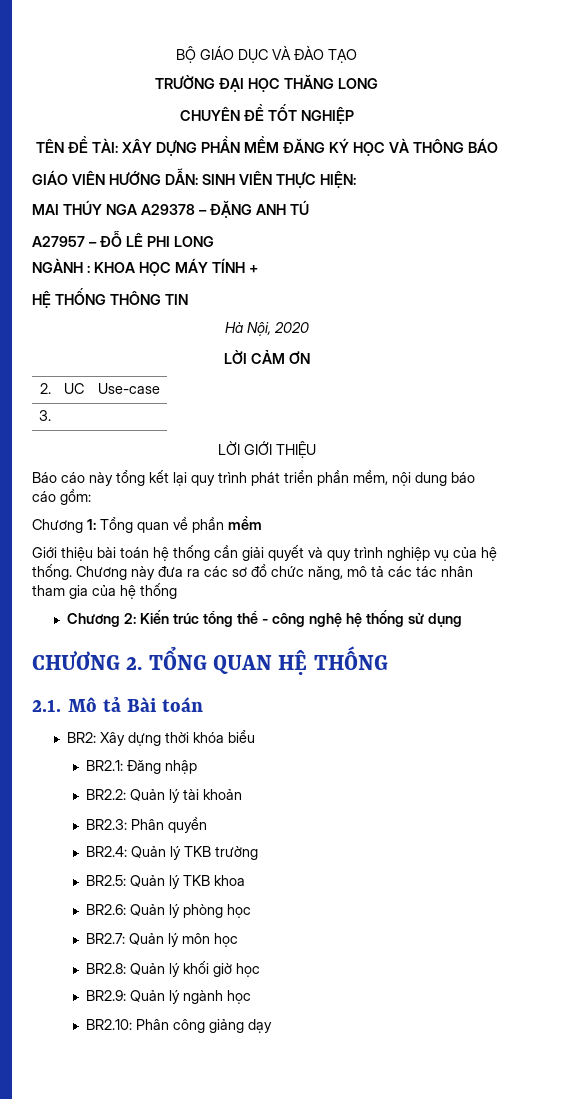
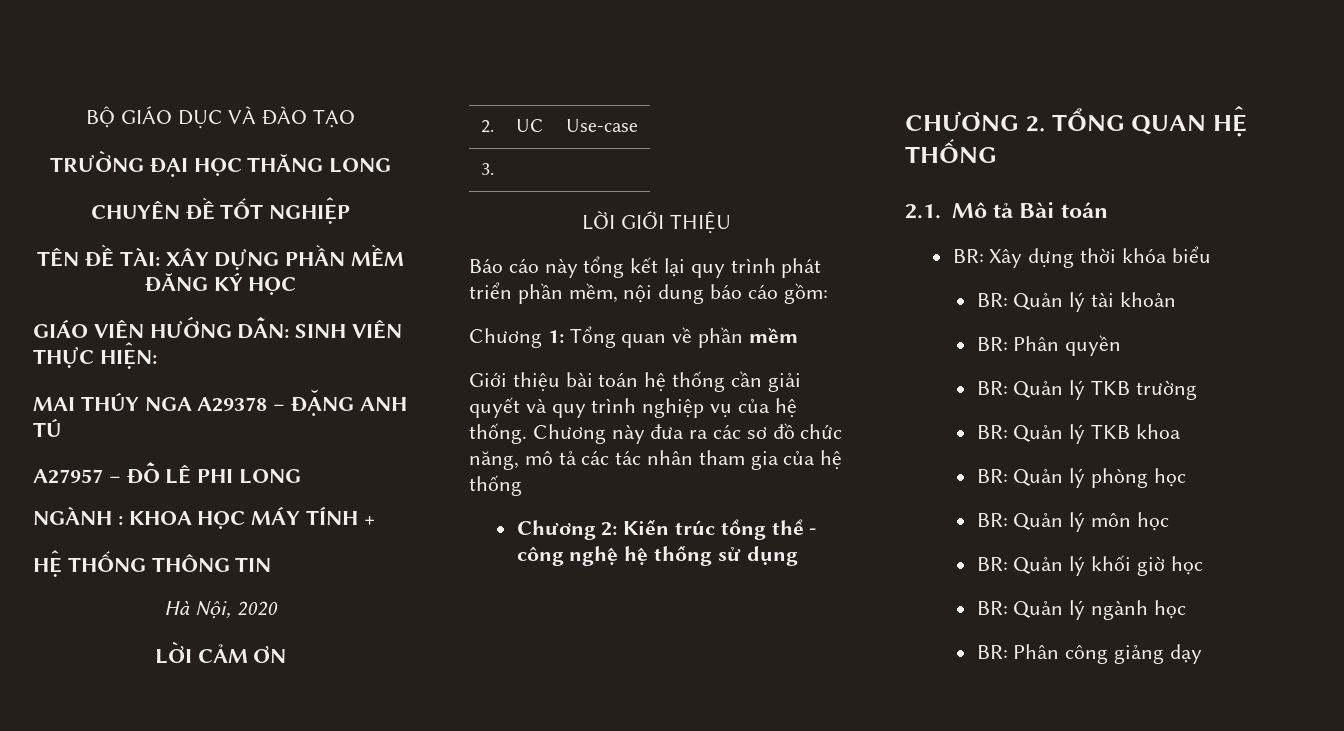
- TÊN ĐỀ TÀI: XÂY DỰNG PHẦN MỀM ĐĂNG KÝ HỌC VÀ THÔNG BÁO
+ TÊN ĐỀ TÀI: XÂY DỰNG PHẦN MỀM ĐĂNG KÝ HỌC
- BR2: Xây dựng thời khóa biểu
+ BR: Xây dựng thời khóa biểu
- BR2.1: Đăng nhập
- BR2.2: Quản lý tài khoản
+ BR: Quản lý tài khoản
- BR2.3: Phân quyền
+ BR: Phân quyền
- BR2.4: Quản lý TKB trường
+ BR: Quản lý TKB trường
- BR2.5: Quản lý TKB khoa
+ BR: Quản lý TKB khoa
- BR2.6: Quản lý phòng học
+ BR: Quản lý phòng học
- BR2.7: Quản lý môn học
+ BR: Quản lý môn học
- BR2.8: Quản lý khối giờ học
+ BR: Quản lý khối giờ học
- BR2.9: Quản lý ngành học
+ BR: Quản lý ngành học
- BR2.10: Phân công giảng dạy
+ BR: Phân công giảng dạy

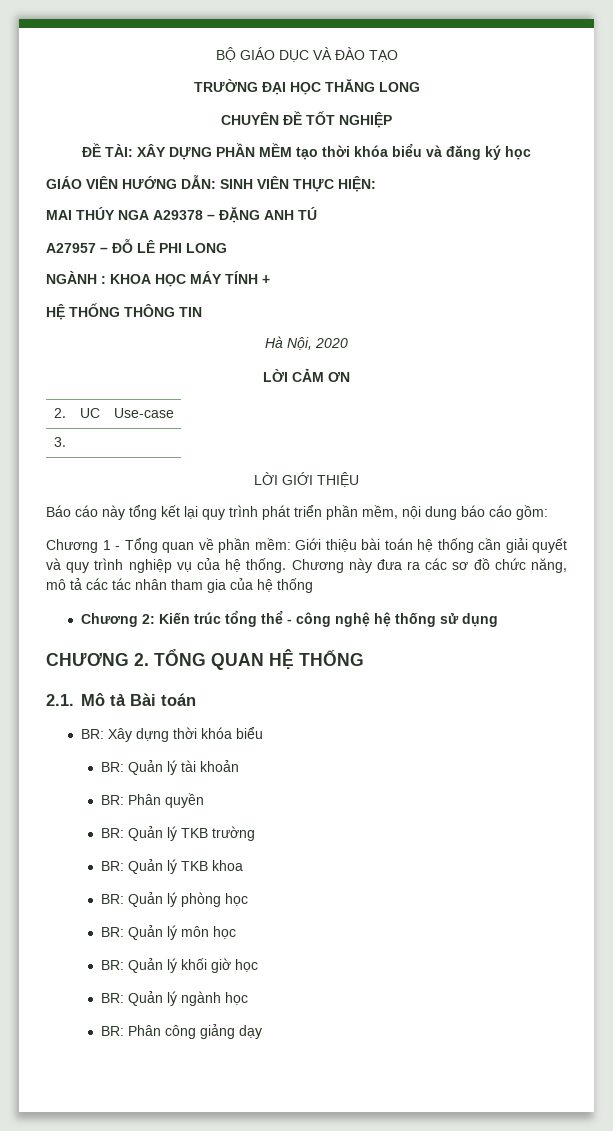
- TÊN ĐỀ TÀI: XÂY DỰNG PHẦN MỀM ĐĂNG KÝ HỌC
+ ĐỀ TÀI: XÂY DỰNG PHẦN MỀM tạo thời khóa biểu và đăng ký học
- Chương 1: Tổng quan về phần mềm
- Giới thiệu bài toán hệ thống cần giải quyết và quy trình nghiệp vụ của hệ thống.
+ Chương 1 - Tổng quan về phần mềm: Giới thiệu bài toán hệ thống cần giải quyết và quy trình nghiệp vụ của hệ thống.

